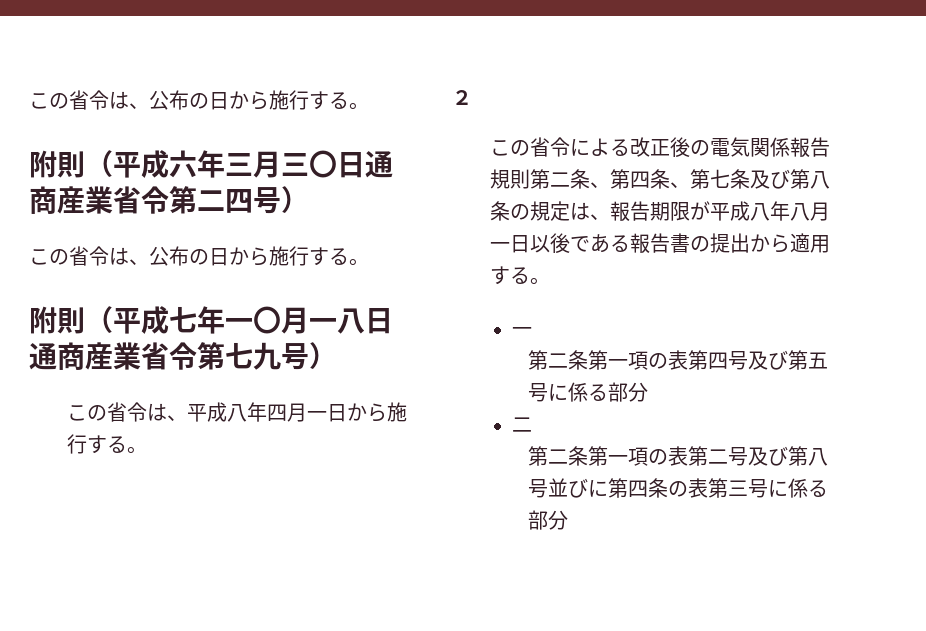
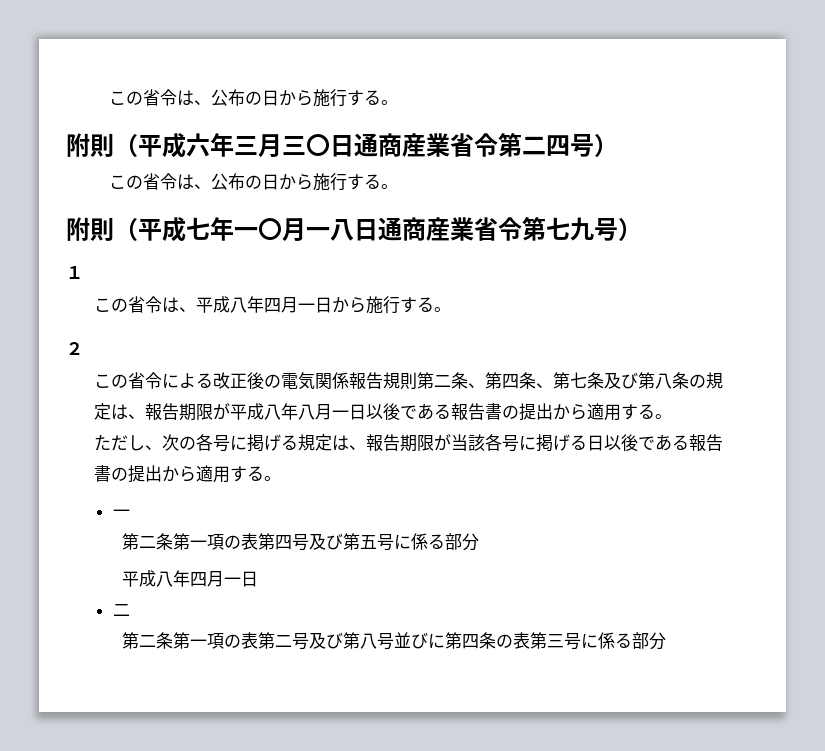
+ １
+ ただし、次の各号に掲げる規定は、報告期限が当該各号に掲げる日以後である報告書の提出から適用する。
  第二条第一項の表第四号及び第五号に係る部分
+ 平成八年四月一日

